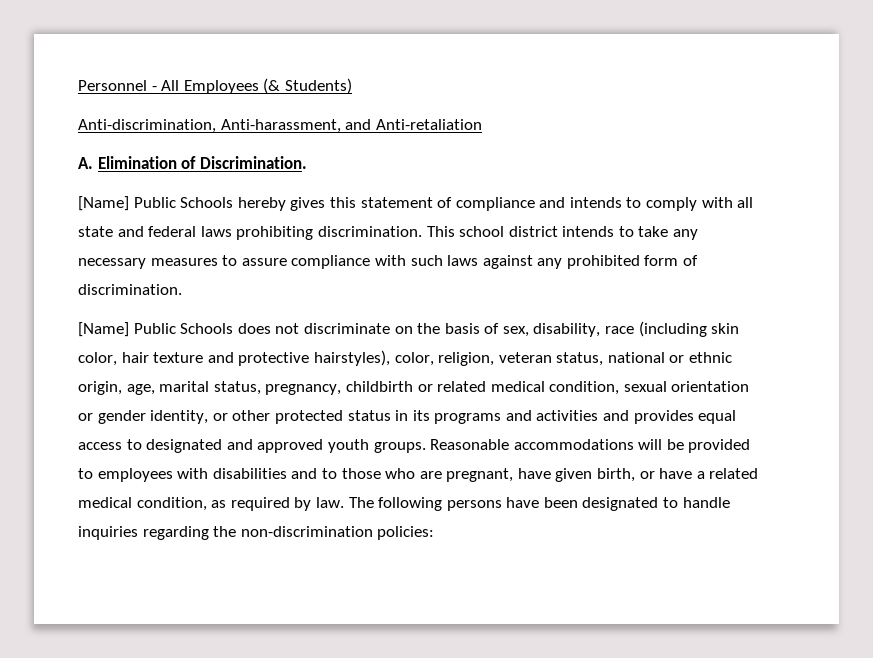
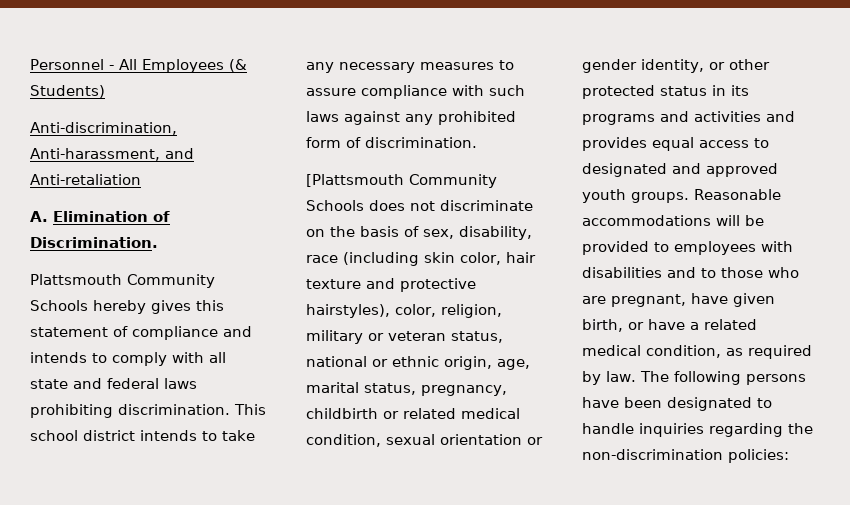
- [Name] Public Schools hereby gives this statement of compliance and intends to comply with all state and federal laws prohibiting discrimination.
+ Plattsmouth Community Schools hereby gives this statement of compliance and intends to comply with all state and federal laws prohibiting discrimination.
- [Name] Public Schools does not discriminate on the basis of sex, disability, race (including skin color, hair texture and protective hairstyles), color, religion, veteran status, national or ethnic origin, age, marital status, pregnancy, childbirth or related medical condition, sexual orientation or gender identity, or other protected status in its programs and activities and provides equal access to designated and approved youth groups.
+ [Plattsmouth Community Schools does not discriminate on the basis of sex, disability, race (including skin color, hair texture and protective hairstyles), color, religion, military or veteran status, national or ethnic origin, age, marital status, pregnancy, childbirth or related medical condition, sexual orientation or gender identity, or other protected status in its programs and activities and provides equal access to designated and approved youth groups.

